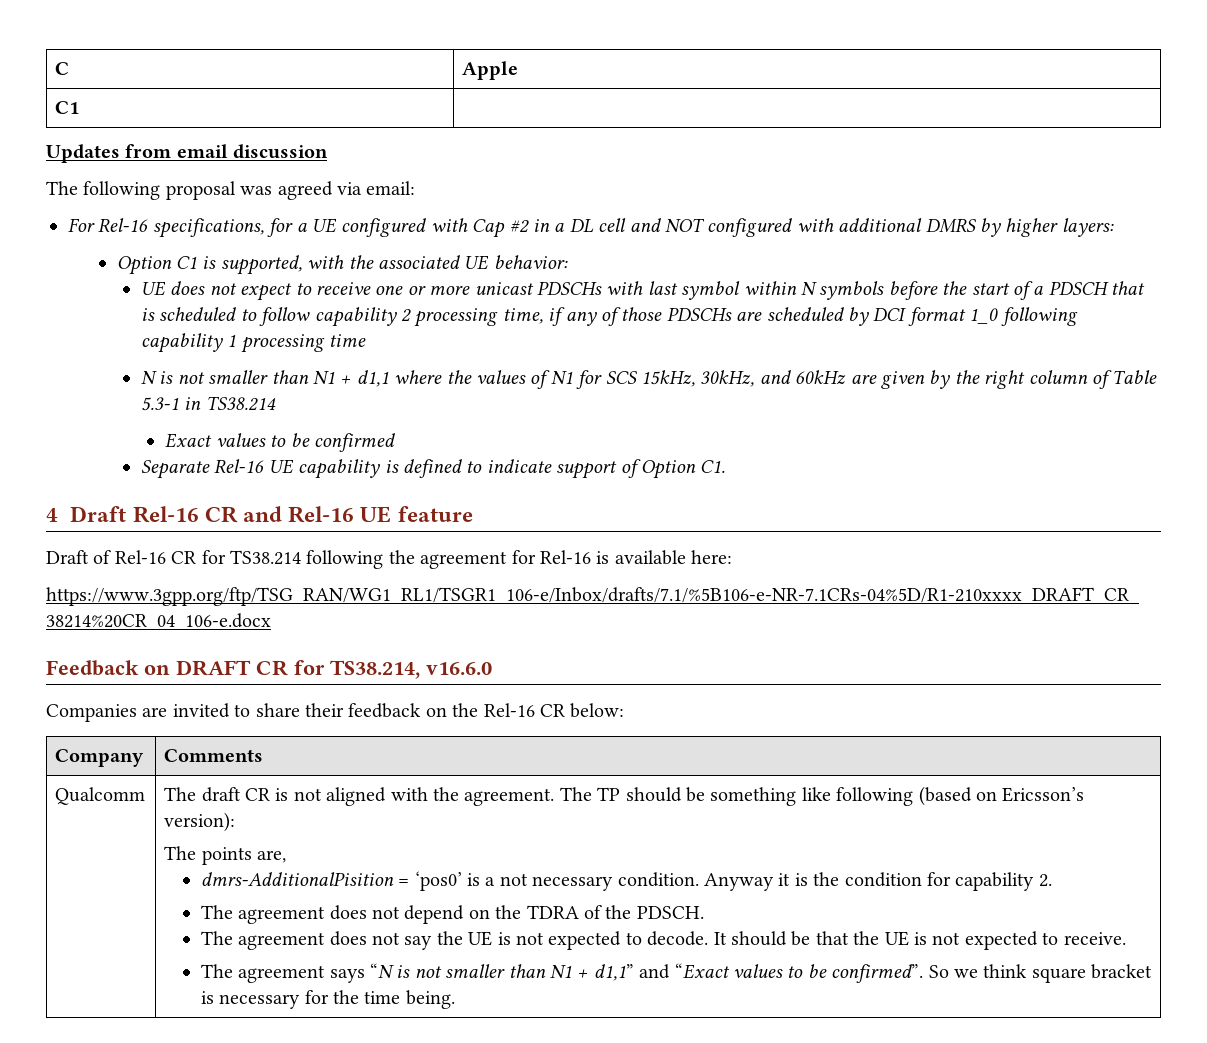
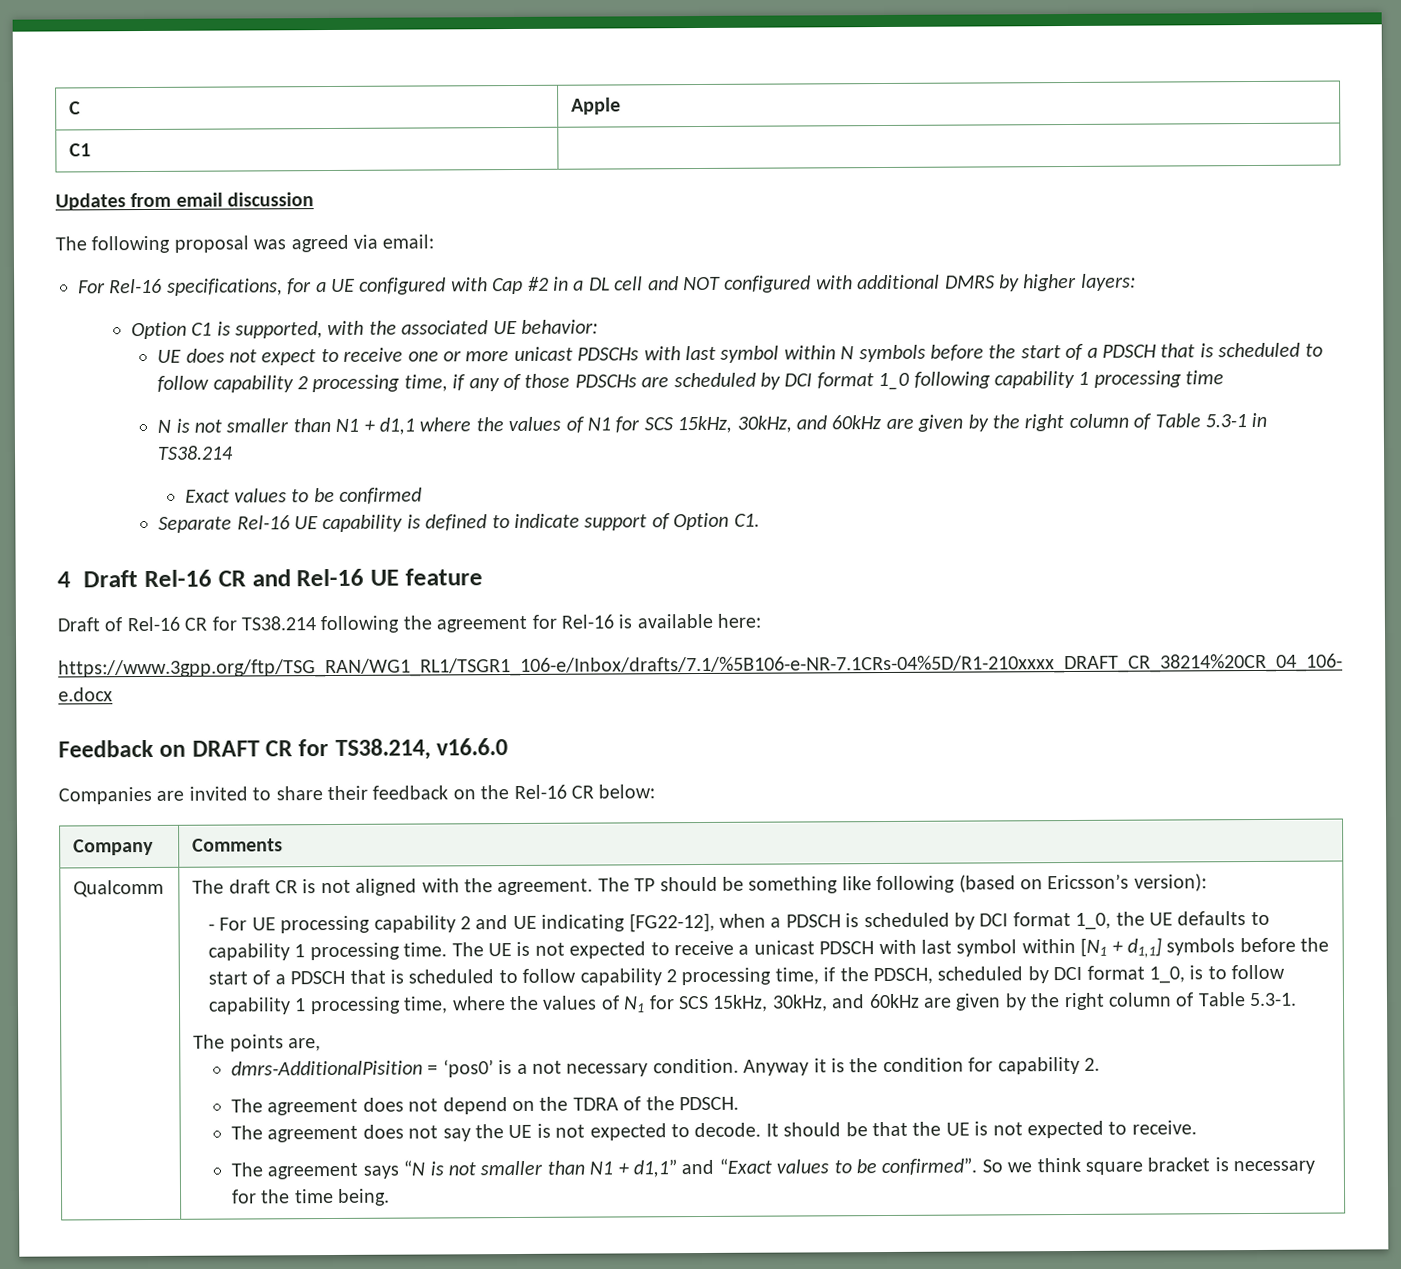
+ - For UE processing capability 2 and UE indicating [FG22-12], when a PDSCH is scheduled by DCI format 1_0, the UE defaults to capability 1 processing time. The UE is not expected to receive a unicast PDSCH with last symbol within [N1 + d1,1] symbols before the start of a PDSCH that is scheduled to follow capability 2 processing time, if the PDSCH, scheduled by DCI format 1_0, is to follow capability 1 processing time, where the values of N1 for SCS 15kHz, 30kHz, and 60kHz are given by the right column of Table 5.3-1.

